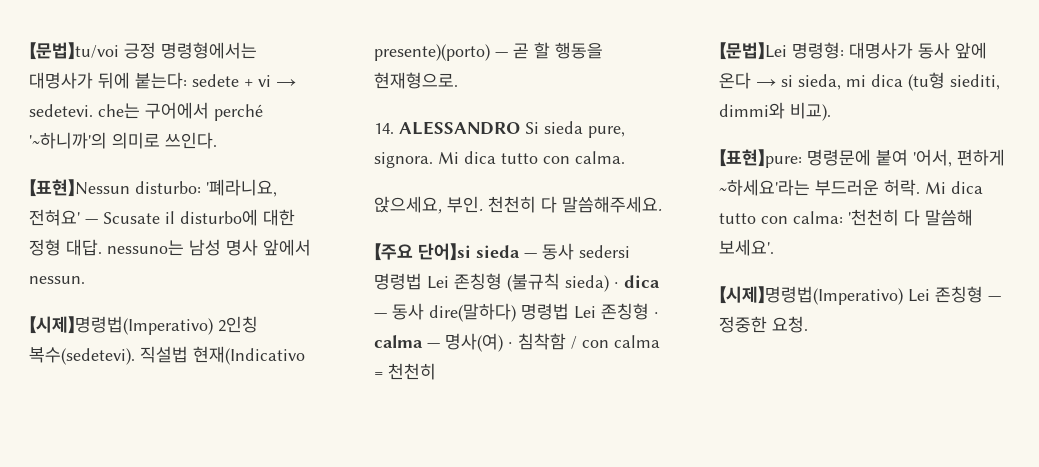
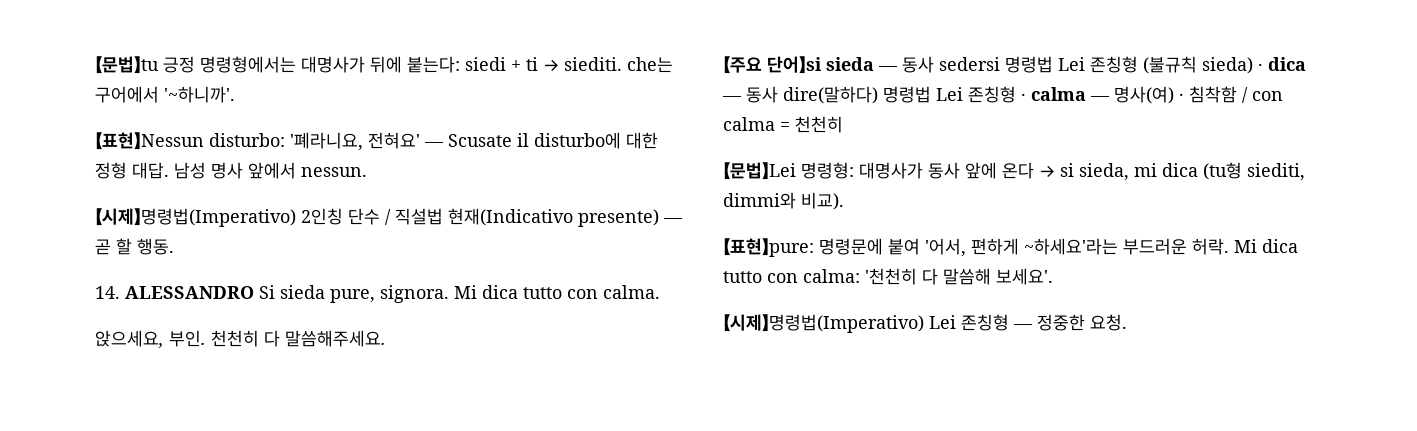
- 【문법】tu/voi 긍정 명령형에서는 대명사가 뒤에 붙는다: sedete + vi → sedetevi. che는 구어에서 perché '~하니까'의 의미로 쓰인다.
+ 【문법】tu 긍정 명령형에서는 대명사가 뒤에 붙는다: siedi + ti → siediti. che는 구어에서 '~하니까'.
- 【표현】Nessun disturbo: '폐라니요, 전혀요' — Scusate il disturbo에 대한 정형 대답. nessuno는 남성 명사 앞에서 nessun.
+ 【표현】Nessun disturbo: '폐라니요, 전혀요' — Scusate il disturbo에 대한 정형 대답. 남성 명사 앞에서 nessun.
- 【시제】명령법(Imperativo) 2인칭 복수(sedetevi). 직설법 현재(Indicativo presente)(porto) — 곧 할 행동을 현재형으로.
+ 【시제】명령법(Imperativo) 2인칭 단수 / 직설법 현재(Indicativo presente) — 곧 할 행동.

